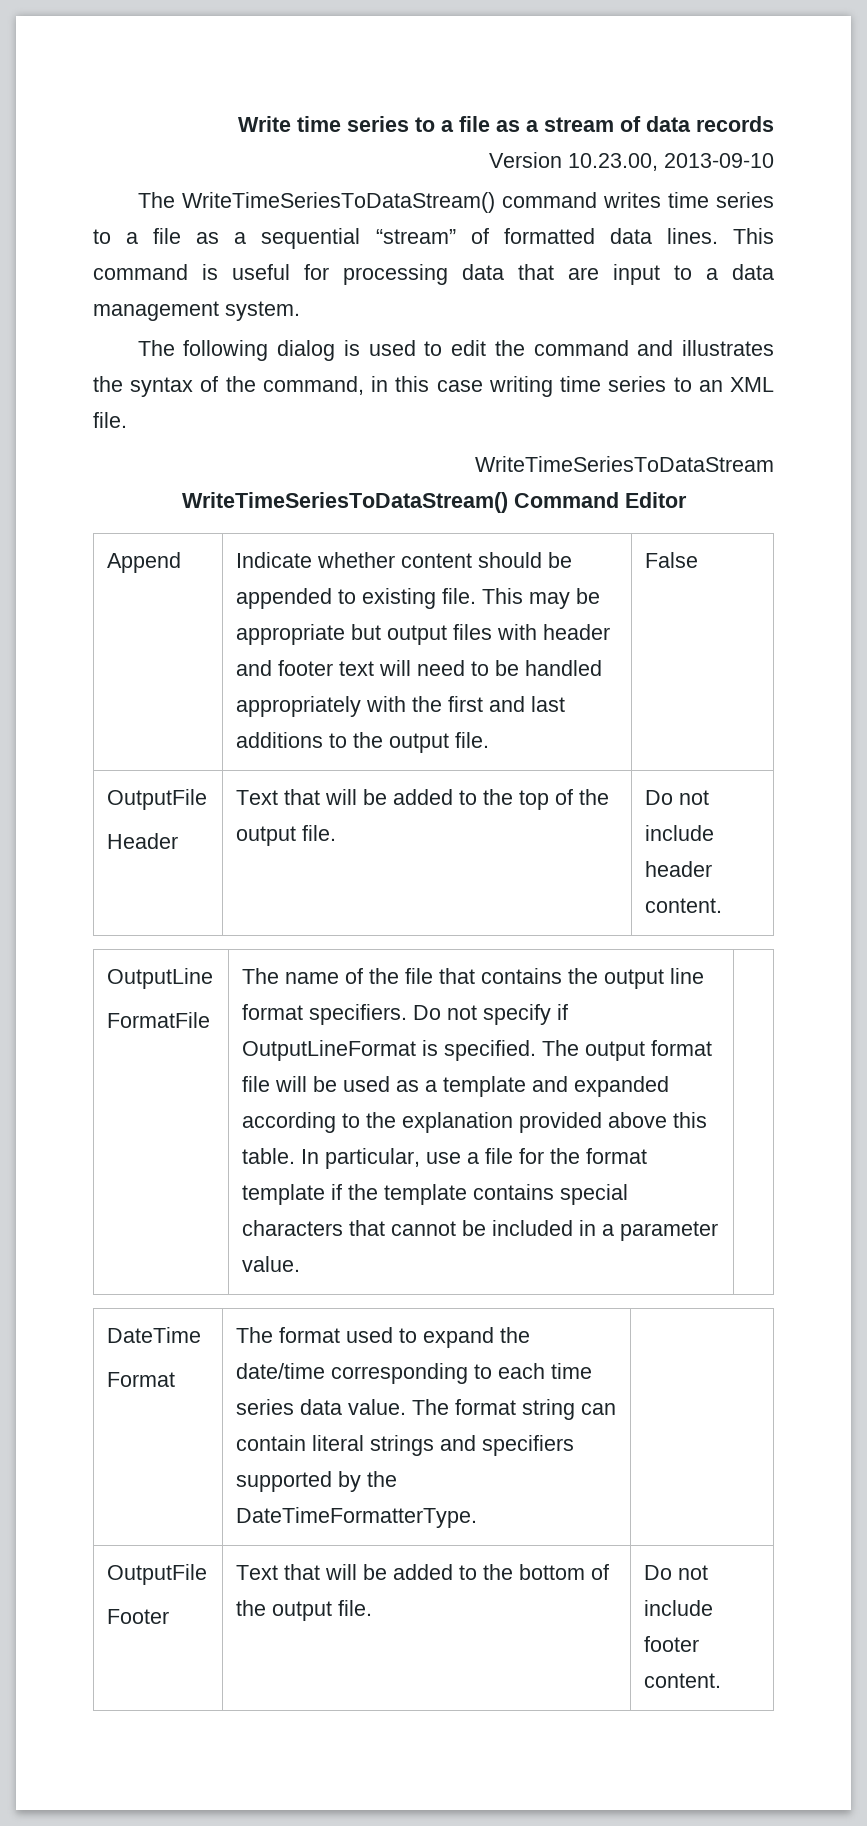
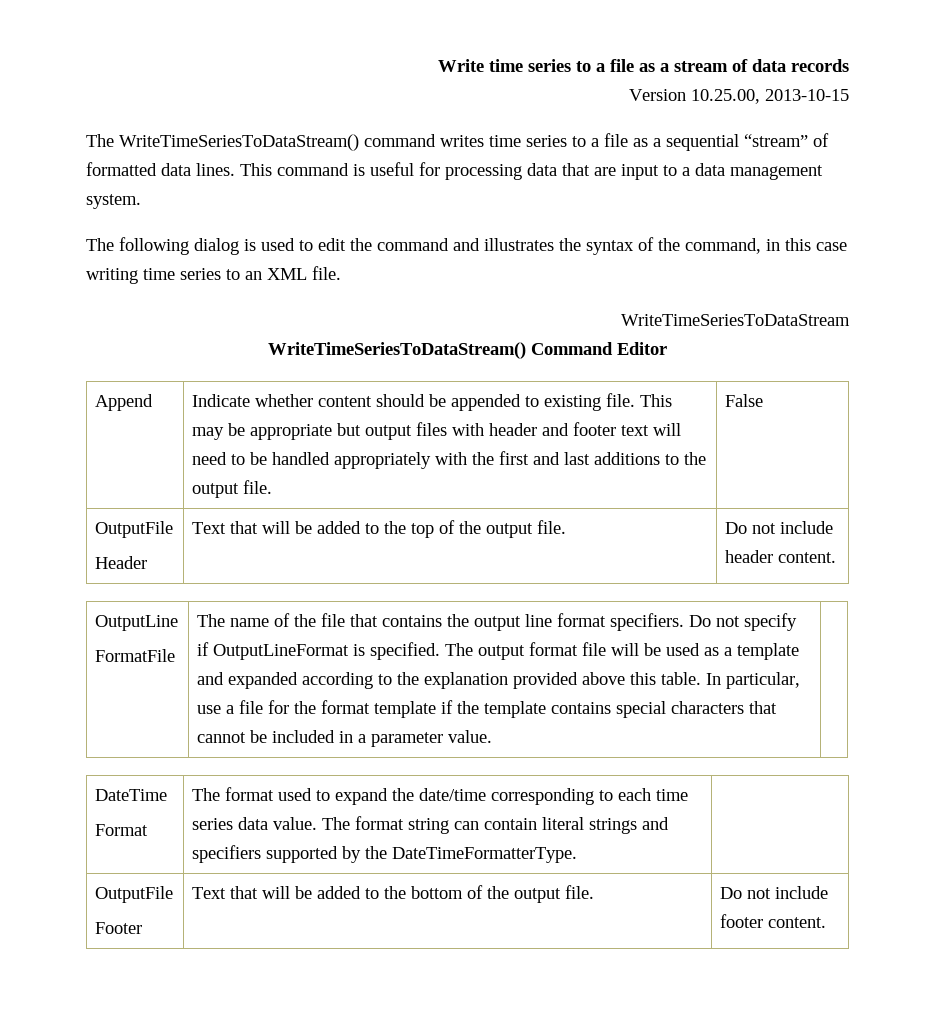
- Version 10.23.00, 2013-09-10
+ Version 10.25.00, 2013-10-15

